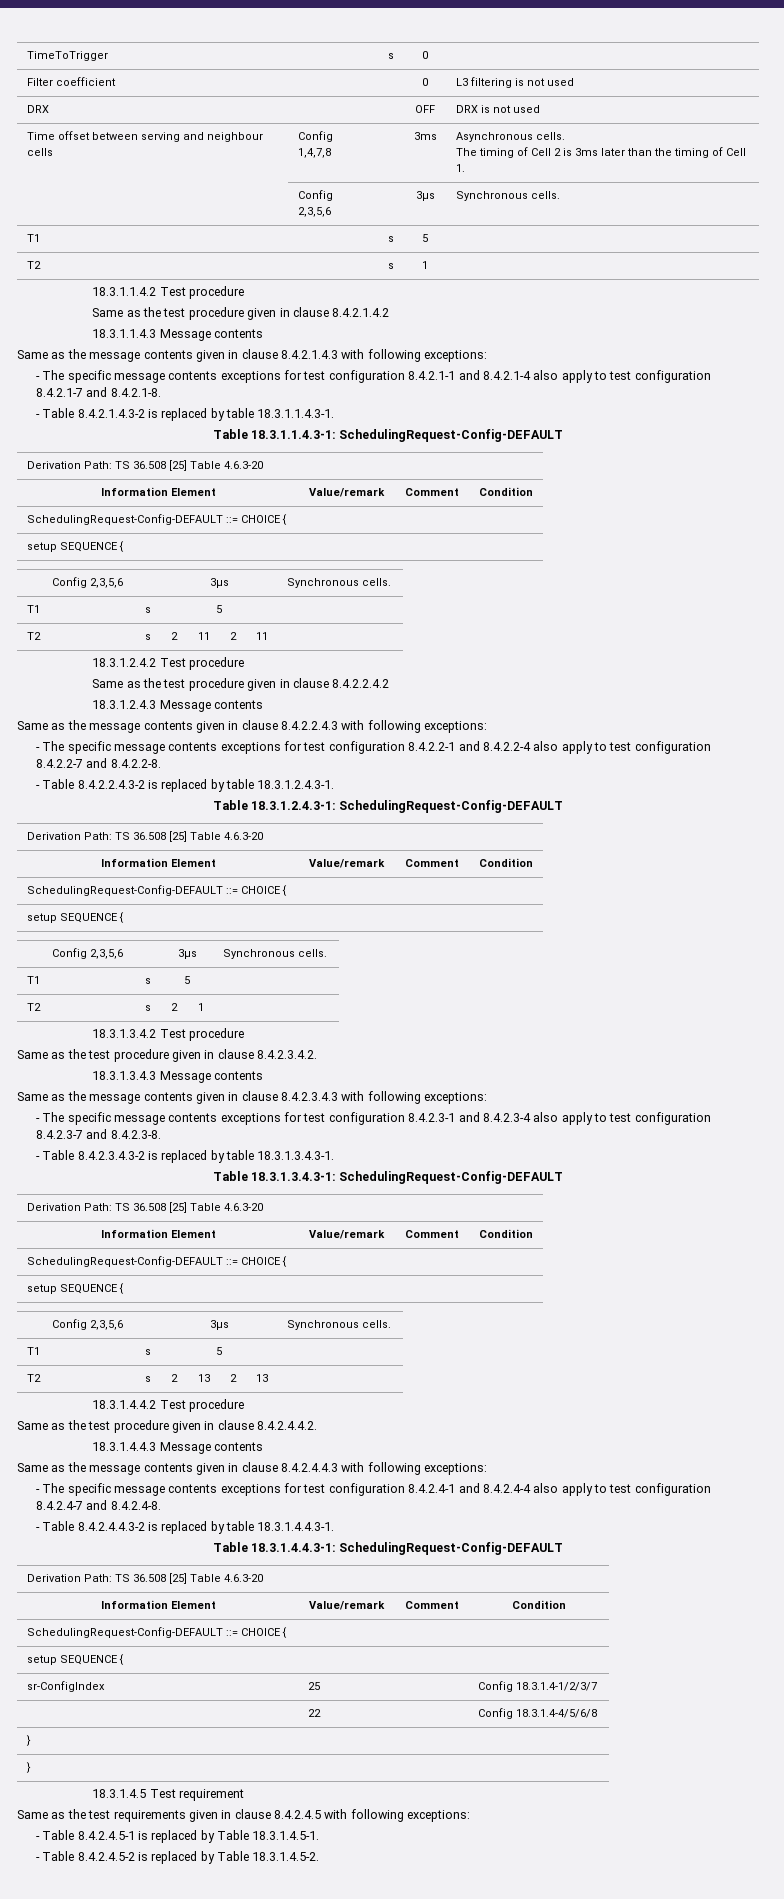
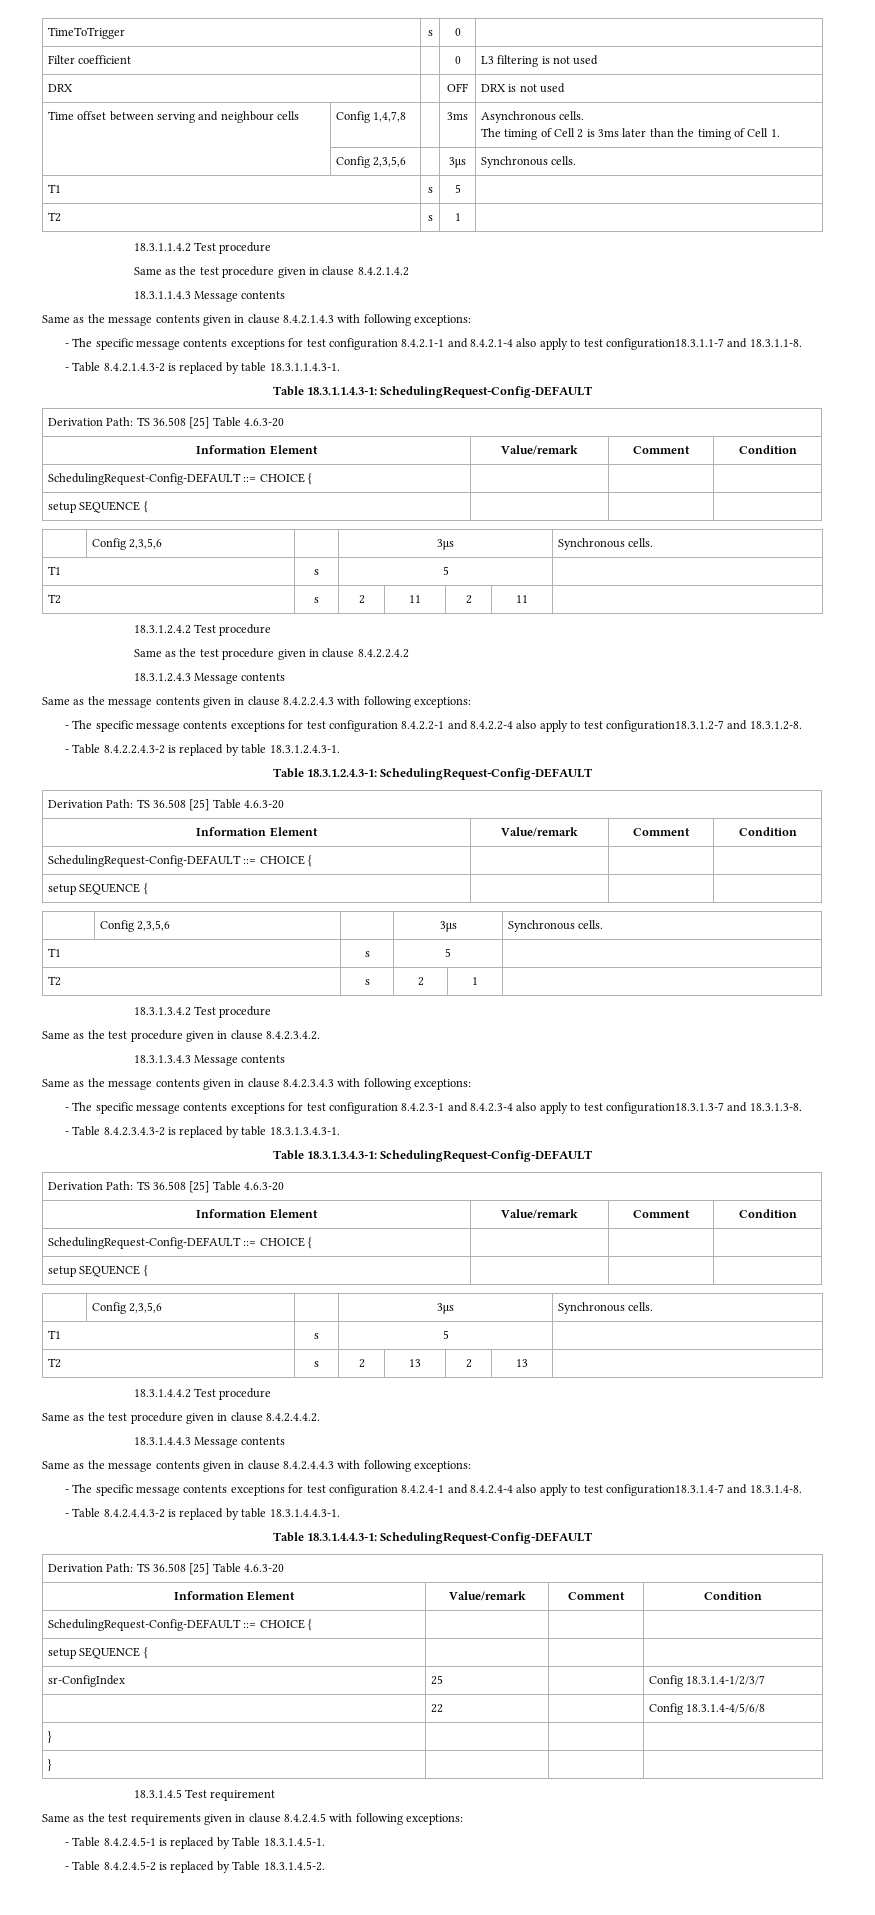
- - The specific message contents exceptions for test configuration 8.4.2.1-1 and 8.4.2.1-4 also apply to test configuration 8.4.2.1-7 and 8.4.2.1-8.
+ - The specific message contents exceptions for test configuration 8.4.2.1-1 and 8.4.2.1-4 also apply to test configuration18.3.1.1-7 and 18.3.1.1-8.
- - The specific message contents exceptions for test configuration 8.4.2.2-1 and 8.4.2.2-4 also apply to test configuration 8.4.2.2-7 and 8.4.2.2-8.
+ - The specific message contents exceptions for test configuration 8.4.2.2-1 and 8.4.2.2-4 also apply to test configuration18.3.1.2-7 and 18.3.1.2-8.
- - The specific message contents exceptions for test configuration 8.4.2.3-1 and 8.4.2.3-4 also apply to test configuration 8.4.2.3-7 and 8.4.2.3-8.
+ - The specific message contents exceptions for test configuration 8.4.2.3-1 and 8.4.2.3-4 also apply to test configuration18.3.1.3-7 and 18.3.1.3-8.
- - The specific message contents exceptions for test configuration 8.4.2.4-1 and 8.4.2.4-4 also apply to test configuration 8.4.2.4-7 and 8.4.2.4-8.
+ - The specific message contents exceptions for test configuration 8.4.2.4-1 and 8.4.2.4-4 also apply to test configuration18.3.1.4-7 and 18.3.1.4-8.

